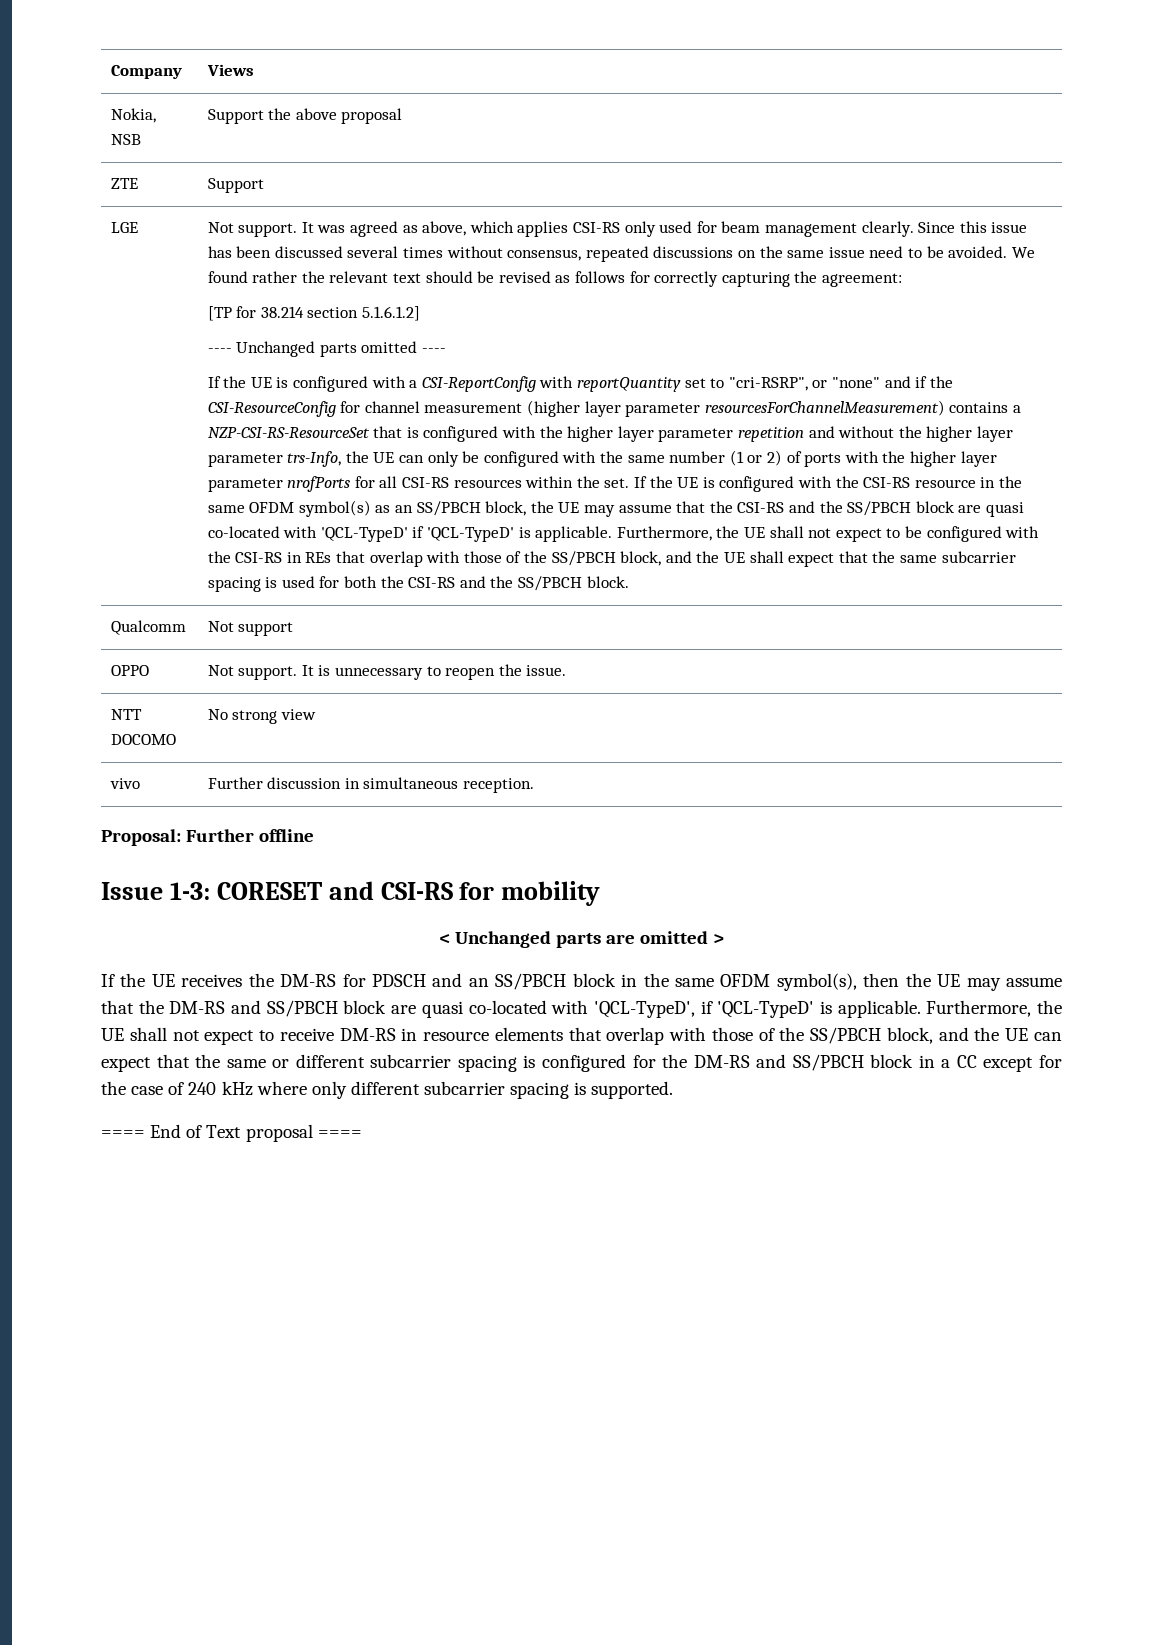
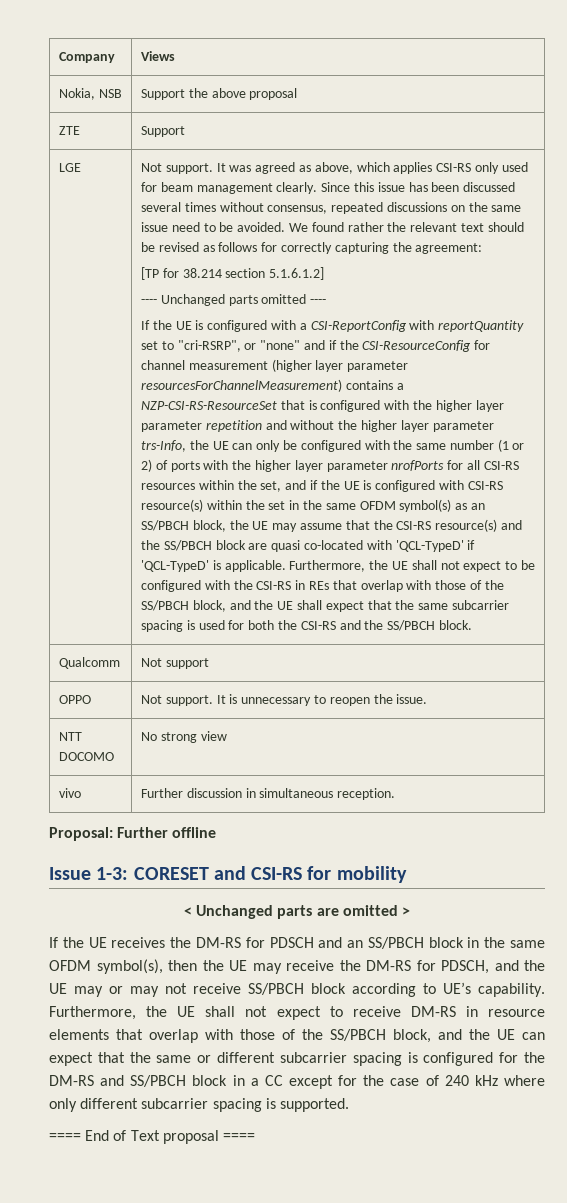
- If the UE is configured with a CSI-ReportConfig with reportQuantity set to "cri-RSRP", or "none" and if the CSI-ResourceConfig for channel measurement (higher layer parameter resourcesForChannelMeasurement) contains a NZP-CSI-RS-ResourceSet that is configured with the higher layer parameter repetition and without the higher layer parameter trs-Info, the UE can only be configured with the same number (1 or 2) of ports with the higher layer parameter nrofPorts for all CSI-RS resources within the set. If the UE is configured with the CSI-RS resource in the same OFDM symbol(s) as an SS/PBCH block, the UE may assume that the CSI-RS and the SS/PBCH block are quasi co-located with 'QCL-TypeD' if 'QCL-TypeD' is applicable.
+ If the UE is configured with a CSI-ReportConfig with reportQuantity set to "cri-RSRP", or "none" and if the CSI-ResourceConfig for channel measurement (higher layer parameter resourcesForChannelMeasurement) contains a NZP-CSI-RS-ResourceSet that is configured with the higher layer parameter repetition and without the higher layer parameter trs-Info, the UE can only be configured with the same number (1 or 2) of ports with the higher layer parameter nrofPorts for all CSI-RS resources within the set, and if the UE is configured with CSI-RS resource(s) within the set in the same OFDM symbol(s) as an SS/PBCH block, the UE may assume that the CSI-RS resource(s) and the SS/PBCH block are quasi co-located with 'QCL-TypeD' if 'QCL-TypeD' is applicable.
- If the UE receives the DM-RS for PDSCH and an SS/PBCH block in the same OFDM symbol(s), then the UE may assume that the DM-RS and SS/PBCH block are quasi co-located with 'QCL-TypeD', if 'QCL-TypeD' is applicable.
+ If the UE receives the DM-RS for PDSCH and an SS/PBCH block in the same OFDM symbol(s), then the UE may receive the DM-RS for PDSCH, and the UE may or may not receive SS/PBCH block according to UE’s capability.

